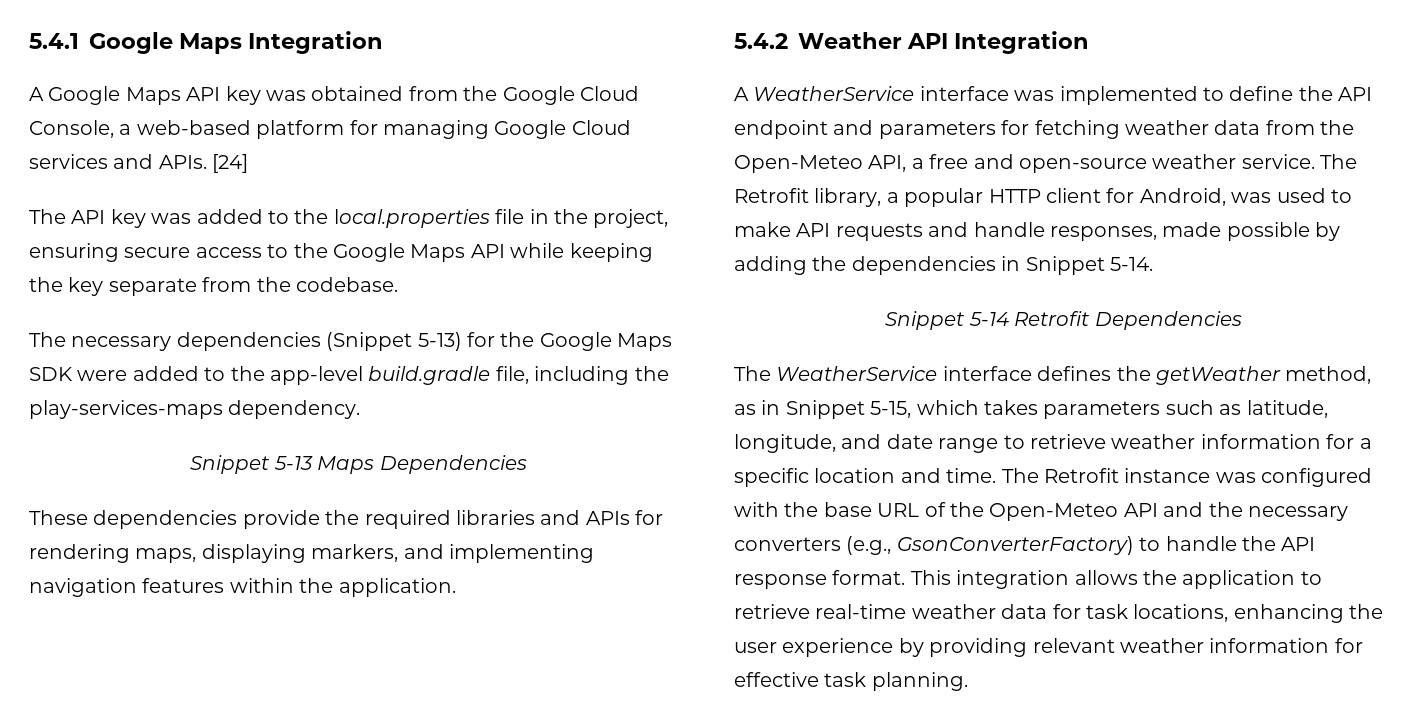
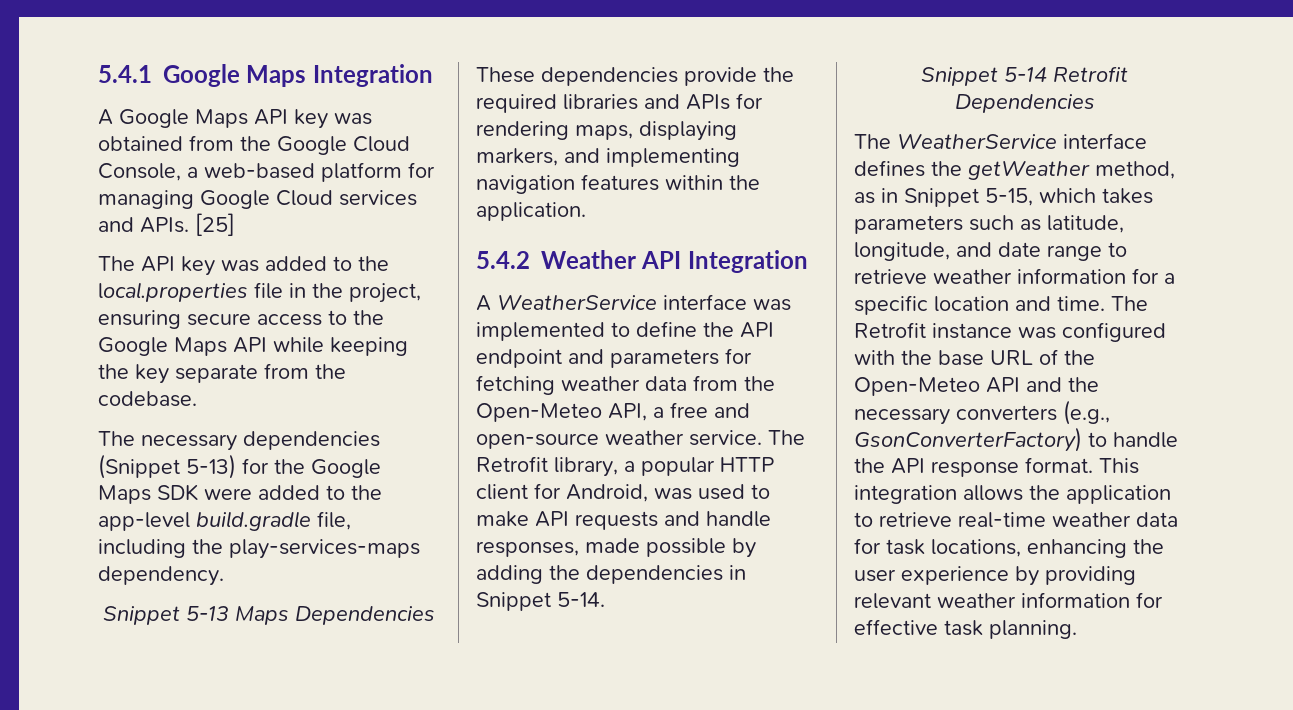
- [24]
+ [25]

